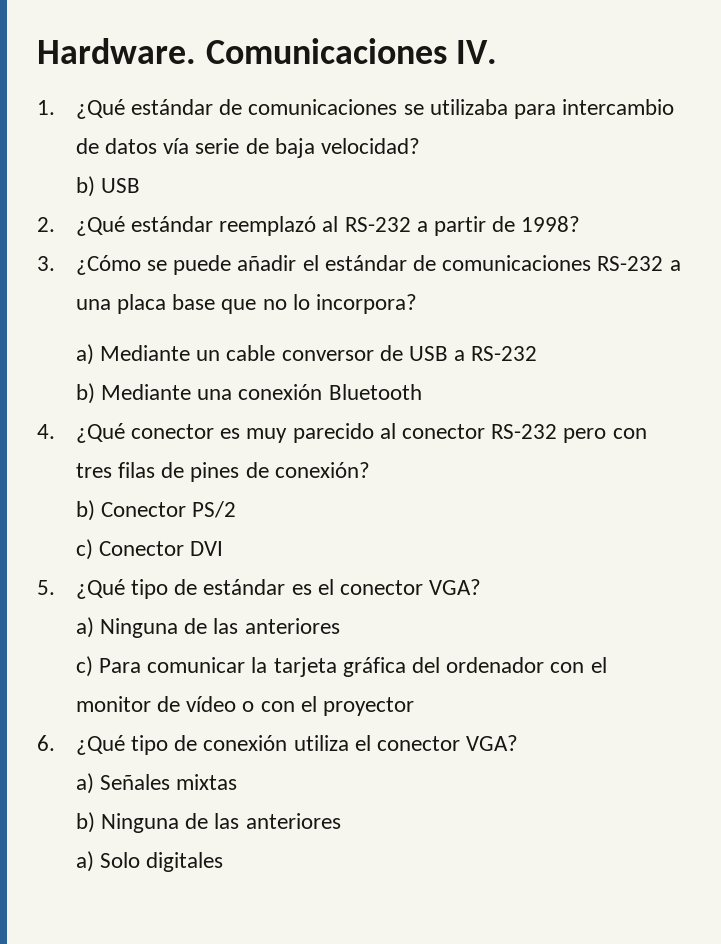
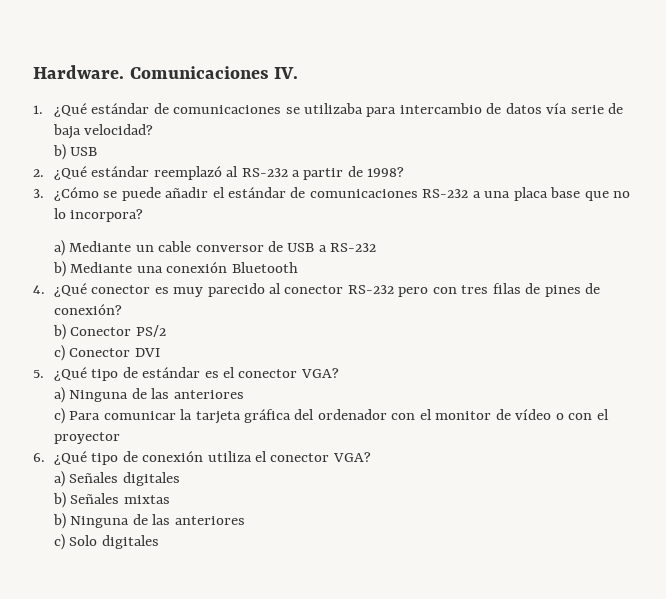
- a) Señales mixtas
+ a) Señales digitales
+ b) Señales mixtas
- a) Solo digitales
+ c) Solo digitales

